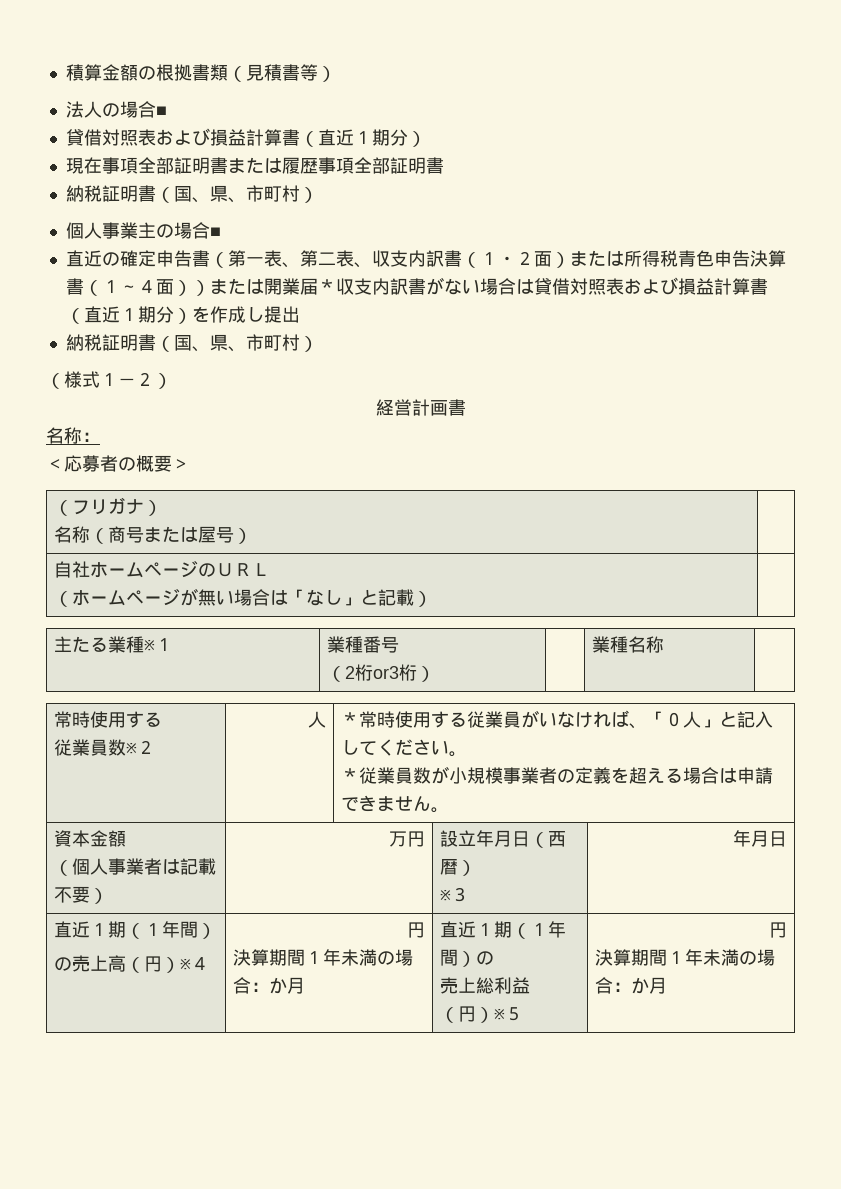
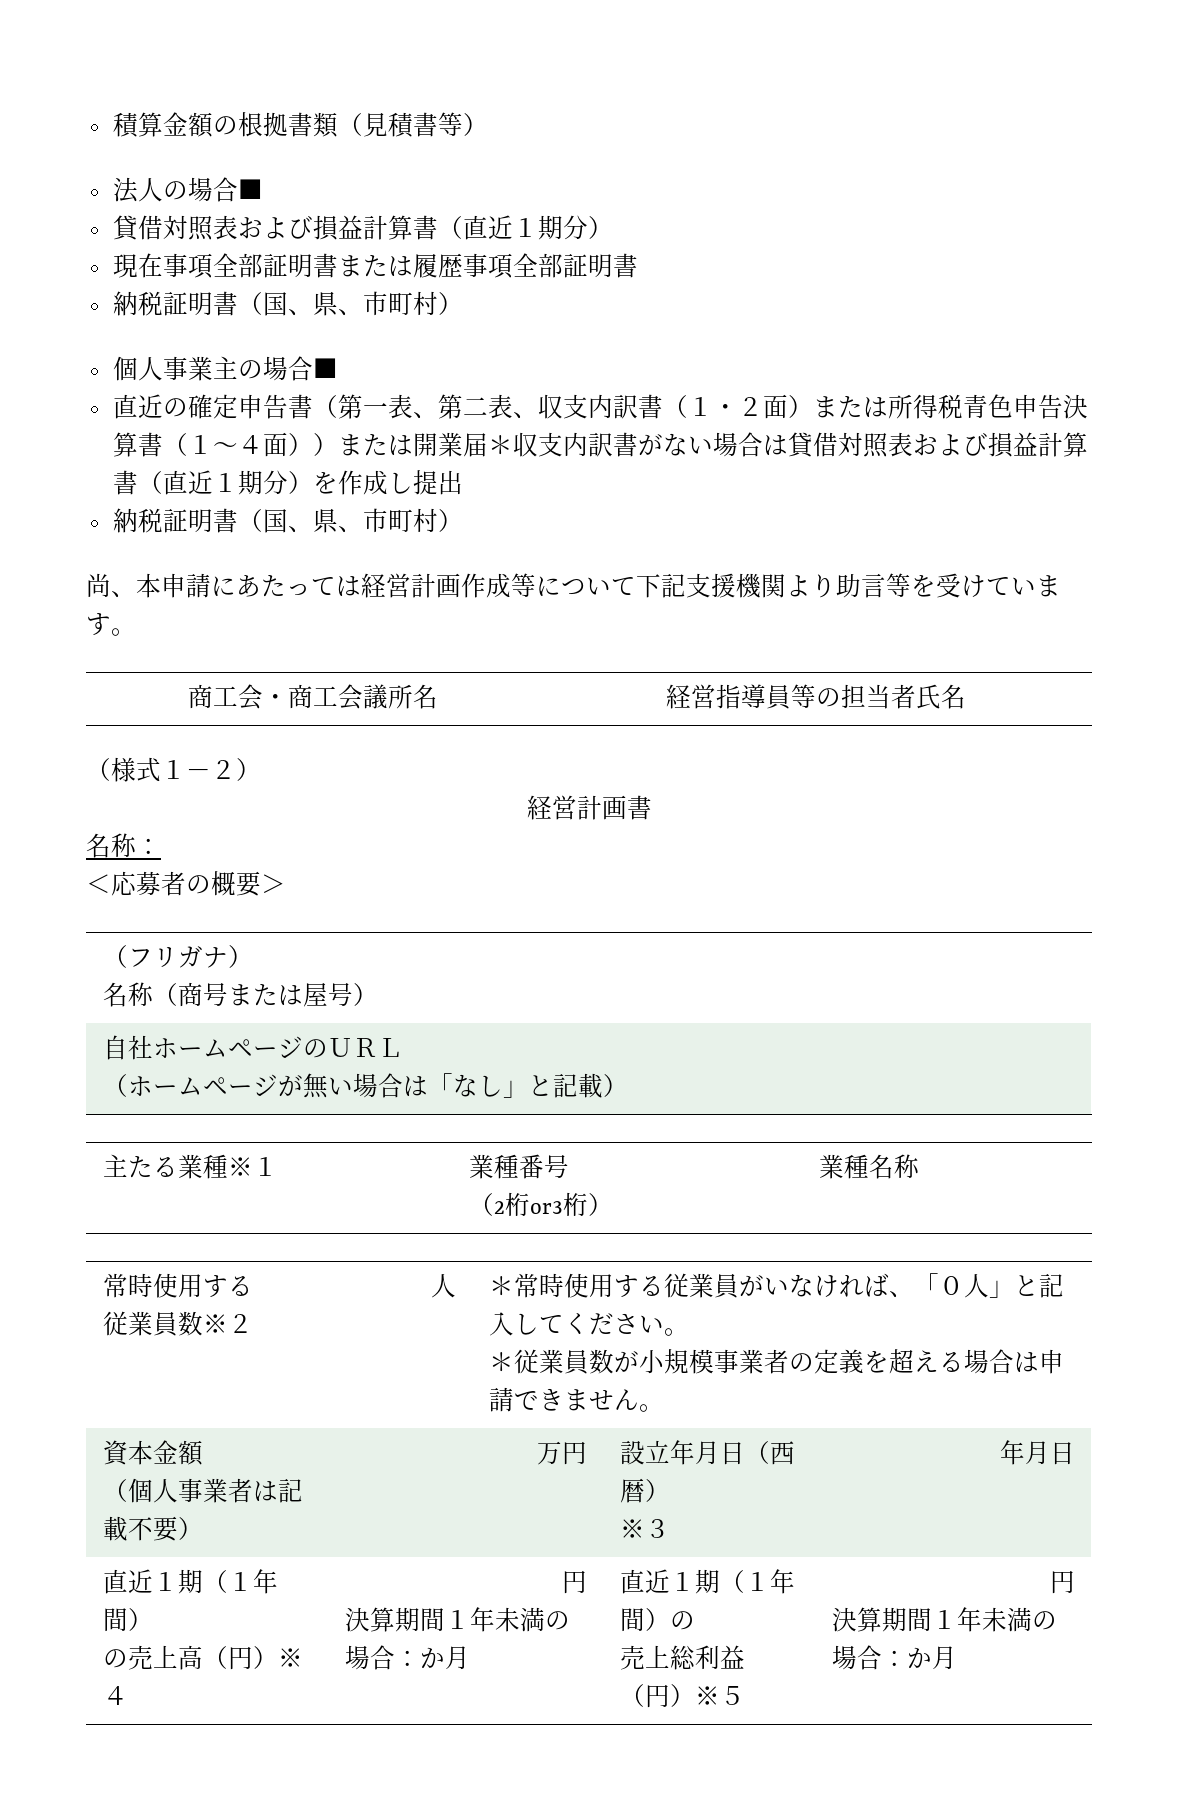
+ 尚、本申請にあたっては経営計画作成等について下記支援機関より助言等を受けています。
+ 商工会・商工会議所名 | 経営指導員等の担当者氏名

